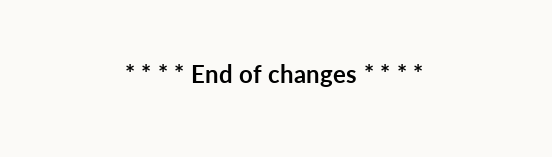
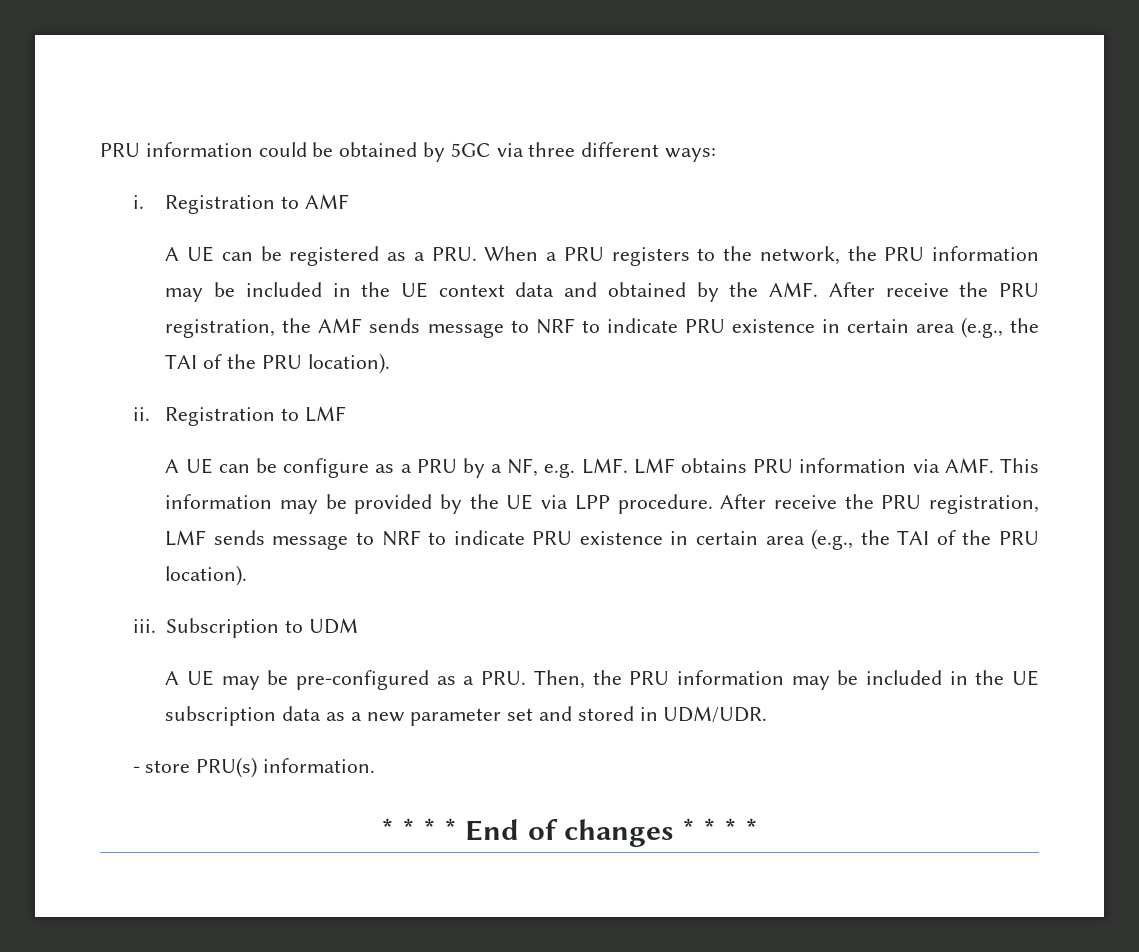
+ PRU information could be obtained by 5GC via three different ways:
+ i. Registration to AMF
+ A UE can be registered as a PRU. When a PRU registers to the network, the PRU information may be included in the UE context data and obtained by the AMF. After receive the PRU registration, the AMF sends message to NRF to indicate PRU existence in certain area (e.g., the TAI of the PRU location).
+ ii. Registration to LMF
+ A UE can be configure as a PRU by a NF, e.g. LMF. LMF obtains PRU information via AMF. This information may be provided by the UE via LPP procedure. After receive the PRU registration, LMF sends message to NRF to indicate PRU existence in certain area (e.g., the TAI of the PRU location).
+ iii. Subscription to UDM
+ A UE may be pre-configured as a PRU. Then, the PRU information may be included in the UE subscription data as a new parameter set and stored in UDM/UDR.
+ - store PRU(s) information.

